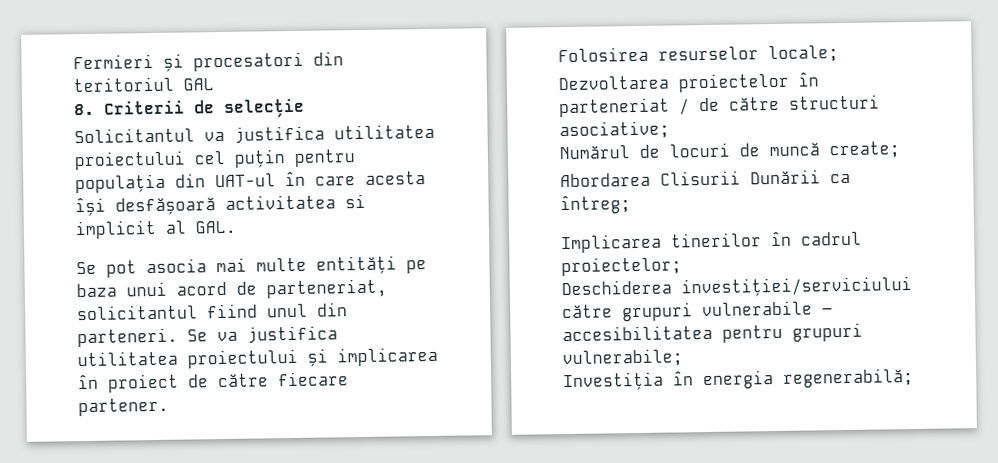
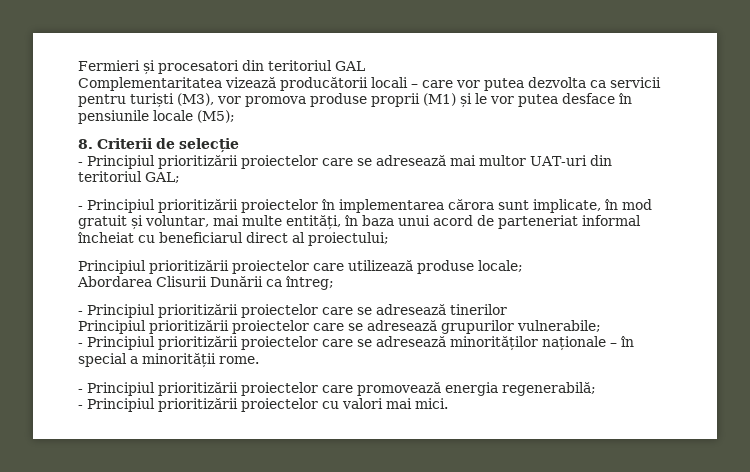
+ Complementaritatea vizează producătorii locali – care vor putea dezvolta ca servicii pentru turiști (M3), vor promova produse proprii (M1) și le vor putea desface în pensiunile locale (M5);
  8. Criterii de selecție
- Solicitantul va justifica utilitatea proiectului cel puțin pentru populația din UAT-ul în care acesta își desfășoară activitatea si implicit al GAL.
- Se pot asocia mai multe entități pe baza unui acord de parteneriat, solicitantul fiind unul din parteneri. Se va justifica utilitatea proiectului și implicarea în proiect de către fiecare partener.
- Folosirea resurselor locale;
- Dezvoltarea proiectelor în parteneriat / de către structuri asociative;
- Numărul de locuri de muncă create;
+ - Principiul prioritizării proiectelor care se adresează mai multor UAT-uri din teritoriul GAL;
+ - Principiul prioritizării proiectelor în implementarea cărora sunt implicate, în mod gratuit și voluntar, mai multe entități, în baza unui acord de parteneriat informal încheiat cu beneficiarul direct al proiectului;
+ Principiul prioritizării proiectelor care utilizează produse locale;
- Implicarea tinerilor în cadrul proiectelor;
- Deschiderea investiției/serviciului către grupuri vulnerabile – accesibilitatea pentru grupuri vulnerabile;
- Investiția în energia regenerabilă;
+ - Principiul prioritizării proiectelor care se adresează tinerilor
+ Principiul prioritizării proiectelor care se adresează grupurilor vulnerabile;
+ - Principiul prioritizării proiectelor care se adresează minorităților naționale – în special a minorității rome.
+ - Principiul prioritizării proiectelor care promovează energia regenerabilă;
+ - Principiul prioritizării proiectelor cu valori mai mici.

